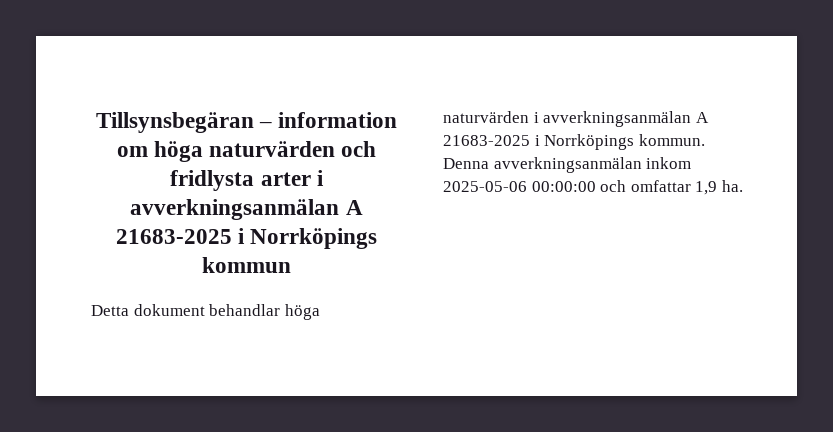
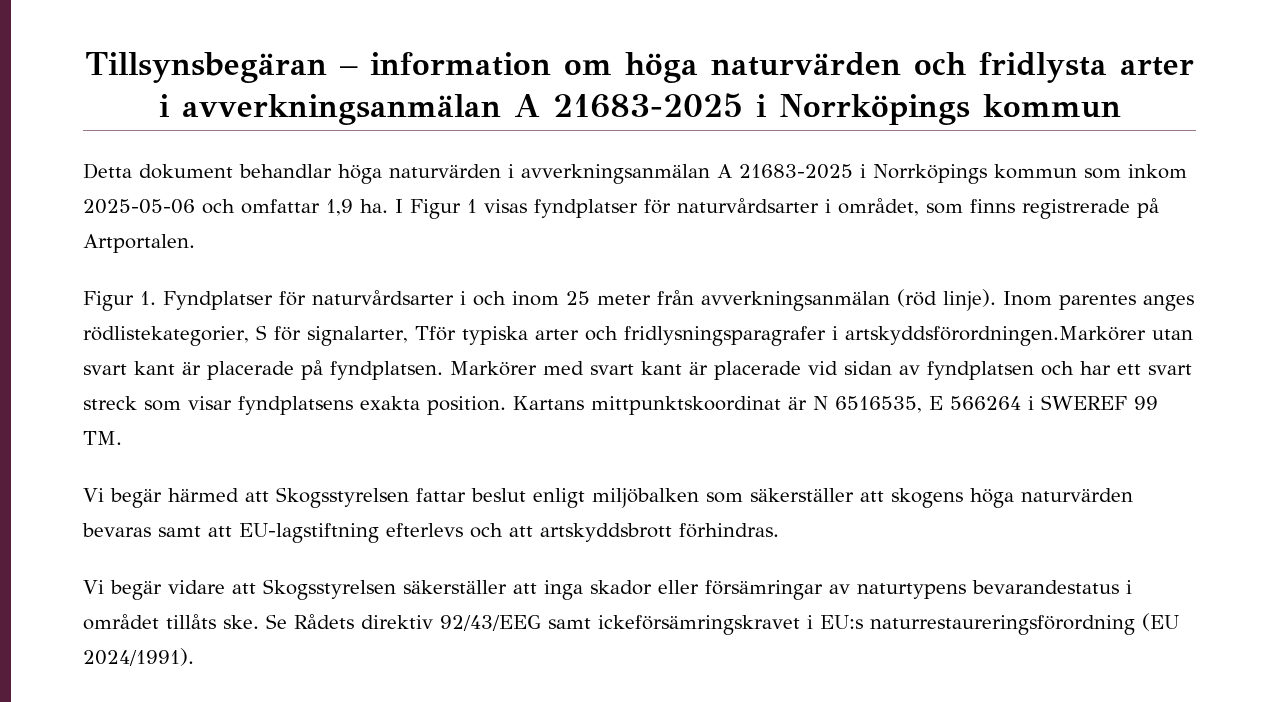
- Detta dokument behandlar höga naturvärden i avverkningsanmälan A 21683-2025 i Norrköpings kommun. Denna avverkningsanmälan inkom 2025-05-06 00:00:00 och omfattar 1,9 ha.
+ Detta dokument behandlar höga naturvärden i avverkningsanmälan A 21683-2025 i Norrköpings kommun som inkom 2025-05-06 och omfattar 1,9 ha.
+ I Figur 1 visas fyndplatser för naturvårdsarter i området, som finns registrerade på Artportalen.
+ Figur 1. Fyndplatser för naturvårdsarter i och inom 25 meter från avverkningsanmälan (röd linje). Inom parentes anges rödlistekategorier, S för signalarter, Tför typiska arter och fridlysningsparagrafer i artskyddsförordningen.Markörer utan svart kant är placerade på fyndplatsen. Markörer med svart kant är placerade vid sidan av fyndplatsen och har ett svart streck som visar fyndplatsens exakta position. Kartans mittpunktskoordinat är N 6516535, E 566264 i SWEREF 99 TM.
+ Vi begär härmed att Skogsstyrelsen fattar beslut enligt miljöbalken som säkerställer att skogens höga naturvärden bevaras samt att EU-lagstiftning efterlevs och att artskyddsbrott förhindras.
+ Vi begär vidare att Skogsstyrelsen säkerställer att inga skador eller försämringar av naturtypens bevarandestatus i området tillåts ske. Se Rådets direktiv 92/43/EEG samt ickeförsämringskravet i EU:s naturrestaureringsförordning (EU 2024/1991).

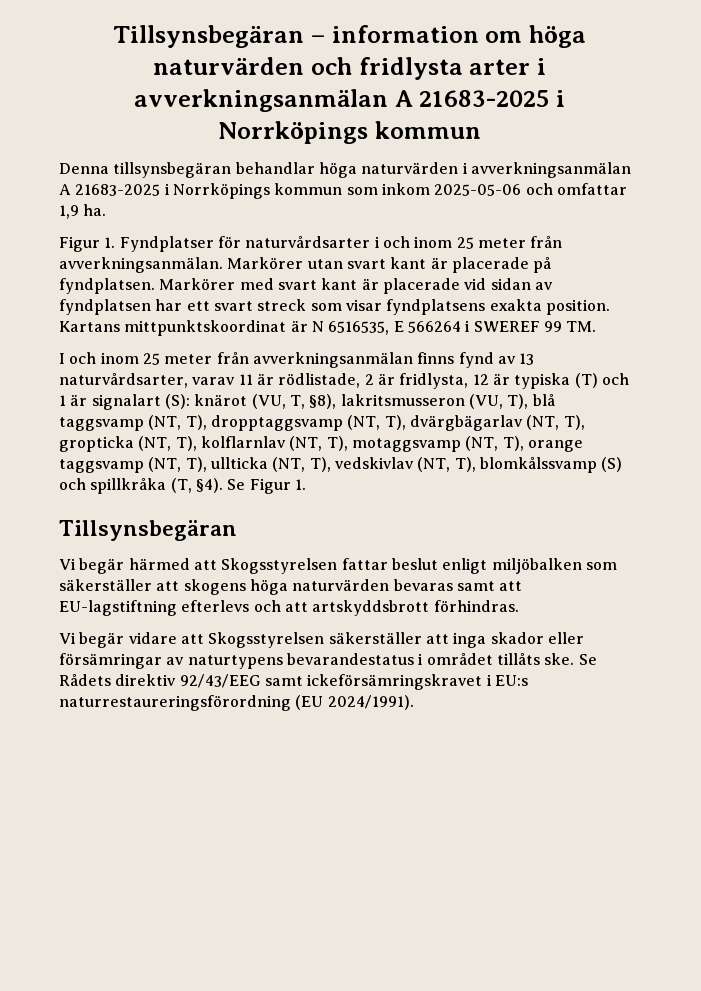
- Detta dokument behandlar höga naturvärden i avverkningsanmälan A 21683-2025 i Norrköpings kommun som inkom 2025-05-06 och omfattar 1,9 ha. I Figur 1 visas fyndplatser för naturvårdsarter i området, som finns registrerade på Artportalen.
+ Denna tillsynsbegäran behandlar höga naturvärden i avverkningsanmälan A 21683-2025 i Norrköpings kommun som inkom 2025-05-06 och omfattar 1,9 ha.
- Figur 1. Fyndplatser för naturvårdsarter i och inom 25 meter från avverkningsanmälan (röd linje). Inom parentes anges rödlistekategorier, S för signalarter, Tför typiska arter och fridlysningsparagrafer i artskyddsförordningen.Markörer utan svart kant är placerade på fyndplatsen.
+ Figur 1. Fyndplatser för naturvårdsarter i och inom 25 meter från avverkningsanmälan. Markörer utan svart kant är placerade på fyndplatsen.
- Markörer med svart kant är placerade vid sidan av fyndplatsen och har ett svart streck som visar fyndplatsens exakta position.
+ Markörer med svart kant är placerade vid sidan av fyndplatsen har ett svart streck som visar fyndplatsens exakta position.
+ I och inom 25 meter från avverkningsanmälan finns fynd av 13 naturvårdsarter, varav 11 är rödlistade, 2 är fridlysta, 12 är typiska (T) och 1 är signalart (S): knärot (VU, T, §8), lakritsmusseron (VU, T), blå taggsvamp (NT, T), dropptaggsvamp (NT, T), dvärgbägarlav (NT, T), gropticka (NT, T), kolflarnlav (NT, T), motaggsvamp (NT, T), orange taggsvamp (NT, T), ullticka (NT, T), vedskivlav (NT, T), blomkålssvamp (S) och spillkråka (T, §4). Se Figur 1.
+ Tillsynsbegäran

